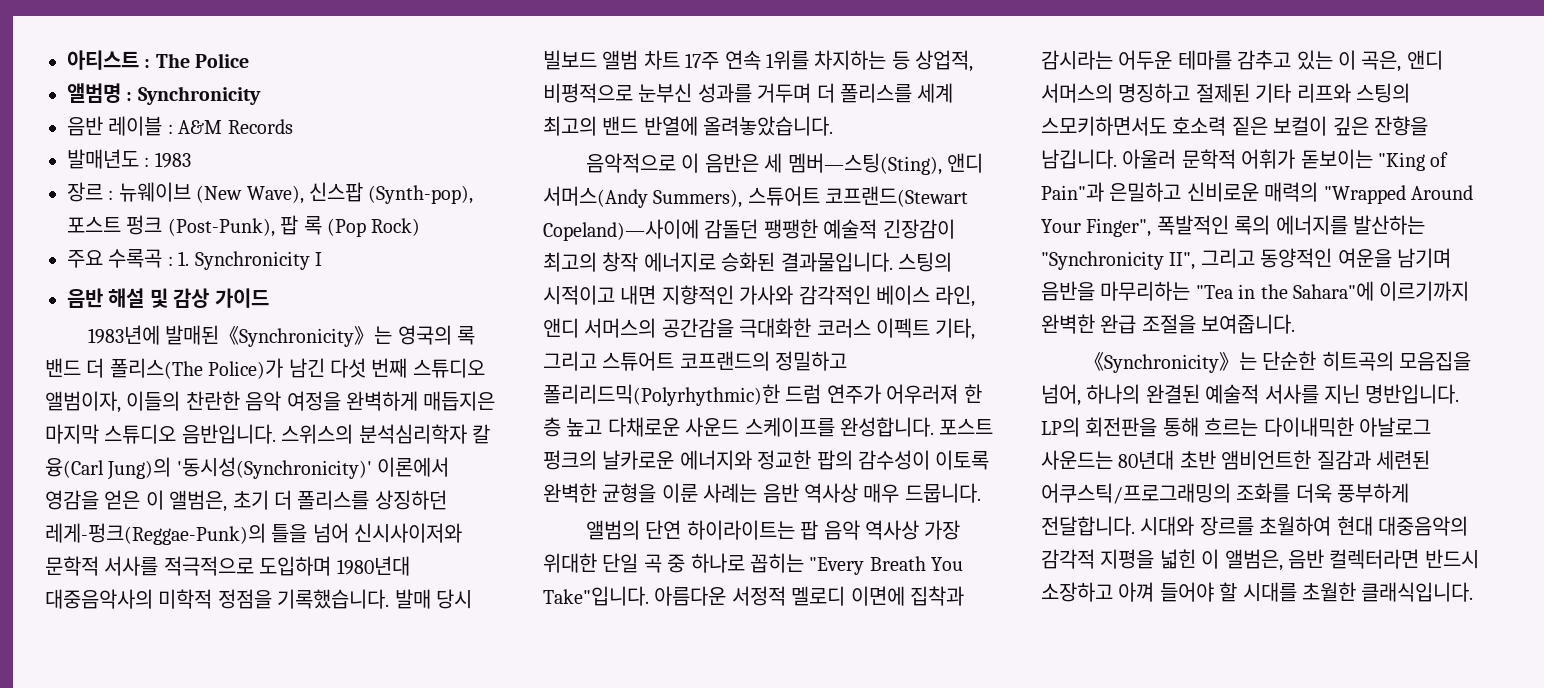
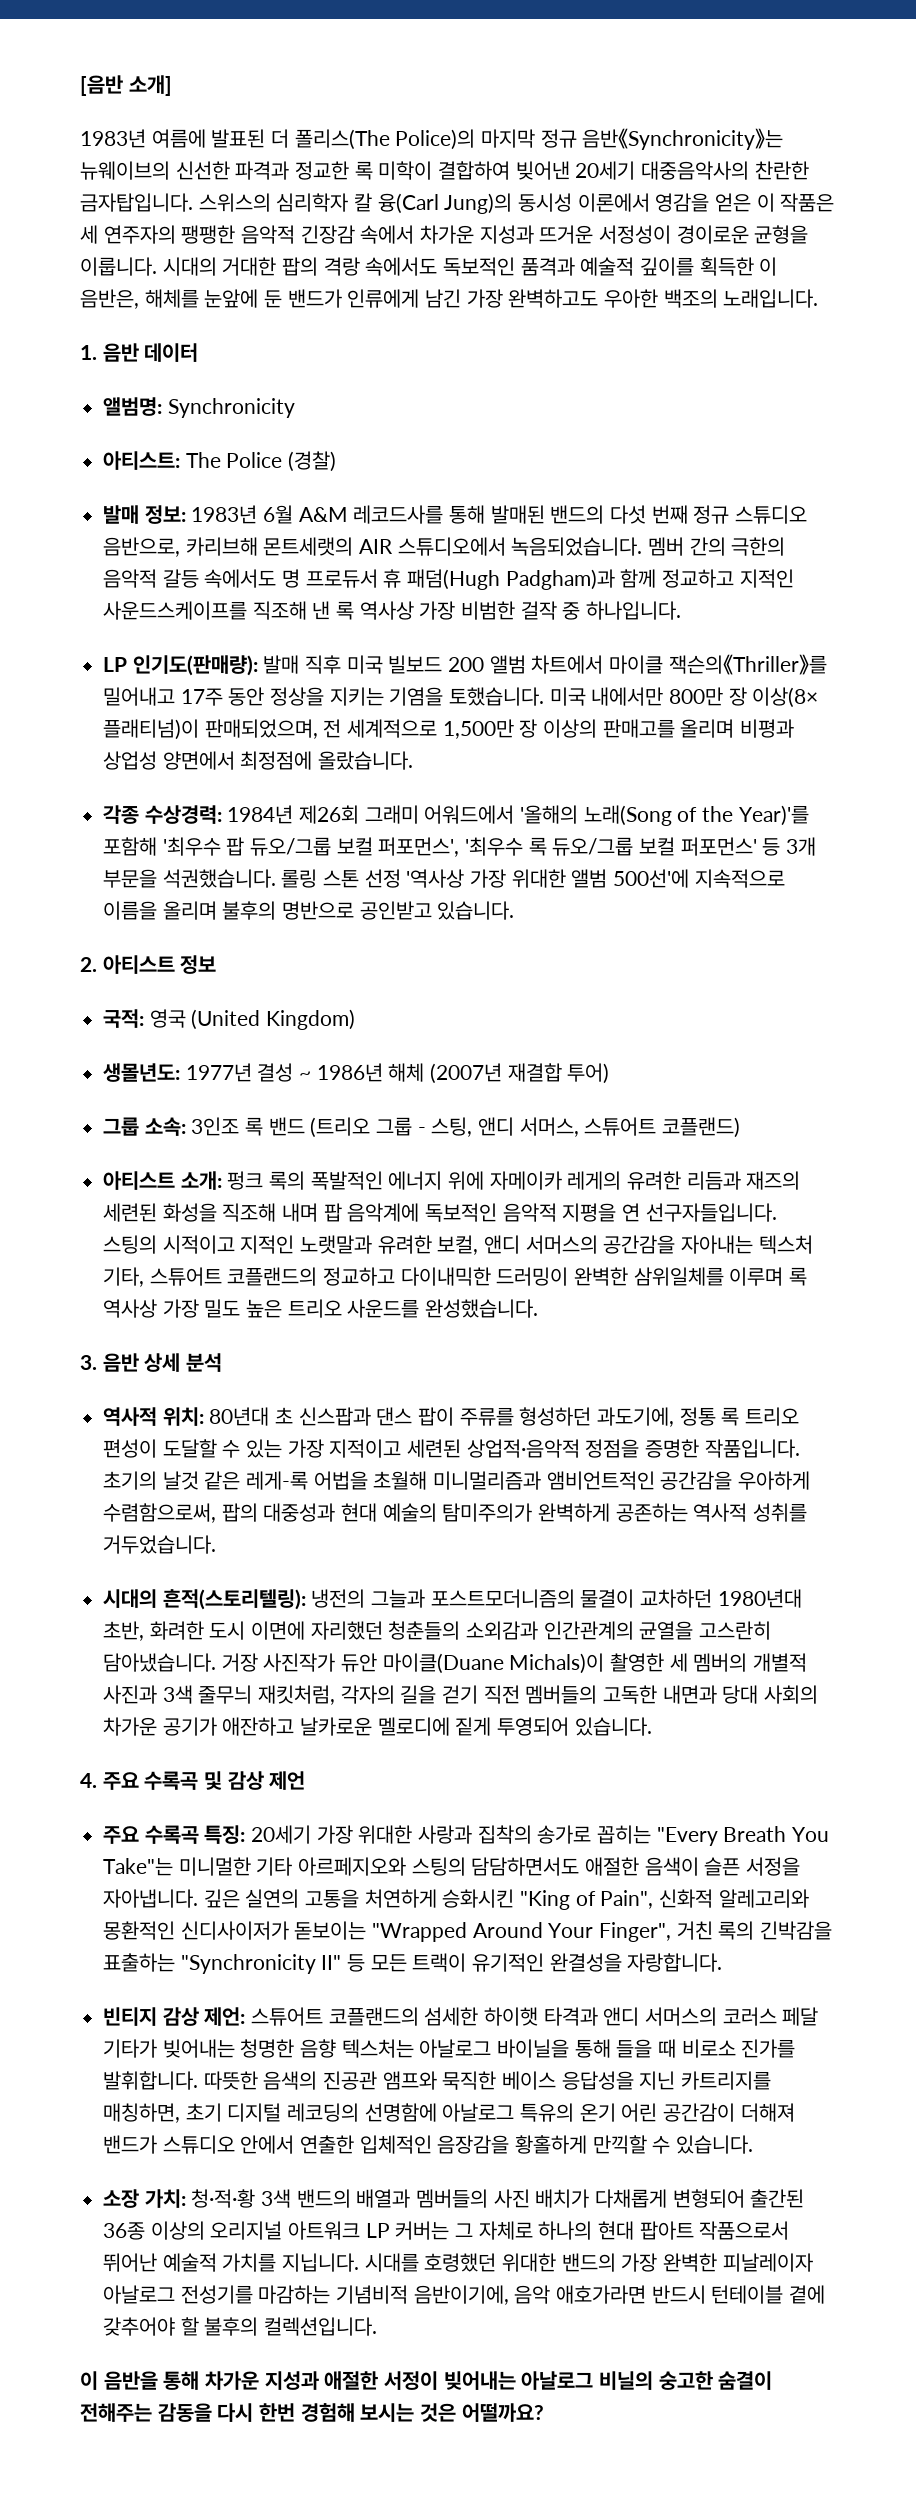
- 아티스트 : The Police
- 앨범명 : Synchronicity
- 음반 레이블 : A&M Records
- 발매년도 : 1983
- 장르 : 뉴웨이브 (New Wave), 신스팝 (Synth-pop), 포스트 펑크 (Post-Punk), 팝 록 (Pop Rock)
- 주요 수록곡 : 1. Synchronicity I
- 음반 해설 및 감상 가이드
- 1983년에 발매된《Synchronicity》는 영국의 록 밴드 더 폴리스(The Police)가 남긴 다섯 번째 스튜디오 앨범이자, 이들의 찬란한 음악 여정을 완벽하게 매듭지은 마지막 스튜디오 음반입니다. 스위스의 분석심리학자 칼 융(Carl Jung)의 '동시성(Synchronicity)' 이론에서 영감을 얻은 이 앨범은, 초기 더 폴리스를 상징하던 레게-펑크(Reggae-Punk)의 틀을 넘어 신시사이저와 문학적 서사를 적극적으로 도입하며 1980년대 대중음악사의 미학적 정점을 기록했습니다. 발매 당시 빌보드 앨범 차트 17주 연속 1위를 차지하는 등 상업적, 비평적으로 눈부신 성과를 거두며 더 폴리스를 세계 최고의 밴드 반열에 올려놓았습니다.
- 음악적으로 이 음반은 세 멤버—스팅(Sting), 앤디 서머스(Andy Summers), 스튜어트 코프랜드(Stewart Copeland)—사이에 감돌던 팽팽한 예술적 긴장감이 최고의 창작 에너지로 승화된 결과물입니다. 스팅의 시적이고 내면 지향적인 가사와 감각적인 베이스 라인, 앤디 서머스의 공간감을 극대화한 코러스 이펙트 기타, 그리고 스튜어트 코프랜드의 정밀하고 폴리리드믹(Polyrhythmic)한 드럼 연주가 어우러져 한 층 높고 다채로운 사운드 스케이프를 완성합니다. 포스트 펑크의 날카로운 에너지와 정교한 팝의 감수성이 이토록 완벽한 균형을 이룬 사례는 음반 역사상 매우 드뭅니다.
- 앨범의 단연 하이라이트는 팝 음악 역사상 가장 위대한 단일 곡 중 하나로 꼽히는 "Every Breath You Take"입니다. 아름다운 서정적 멜로디 이면에 집착과 감시라는 어두운 테마를 감추고 있는 이 곡은, 앤디 서머스의 명징하고 절제된 기타 리프와 스팅의 스모키하면서도 호소력 짙은 보컬이 깊은 잔향을 남깁니다. 아울러 문학적 어휘가 돋보이는 "King of Pain"과 은밀하고 신비로운 매력의 "Wrapped Around Your Finger", 폭발적인 록의 에너지를 발산하는 "Synchronicity II", 그리고 동양적인 여운을 남기며 음반을 마무리하는 "Tea in the Sahara"에 이르기까지 완벽한 완급 조절을 보여줍니다.
- 《Synchronicity》는 단순한 히트곡의 모음집을 넘어, 하나의 완결된 예술적 서사를 지닌 명반입니다. LP의 회전판을 통해 흐르는 다이내믹한 아날로그 사운드는 80년대 초반 앰비언트한 질감과 세련된 어쿠스틱/프로그래밍의 조화를 더욱 풍부하게 전달합니다. 시대와 장르를 초월하여 현대 대중음악의 감각적 지평을 넓힌 이 앨범은, 음반 컬렉터라면 반드시 소장하고 아껴 들어야 할 시대를 초월한 클래식입니다.
+ [음반 소개]
+ 1983년 여름에 발표된 더 폴리스(The Police)의 마지막 정규 음반《Synchronicity》는 뉴웨이브의 신선한 파격과 정교한 록 미학이 결합하여 빚어낸 20세기 대중음악사의 찬란한 금자탑입니다. 스위스의 심리학자 칼 융(Carl Jung)의 동시성 이론에서 영감을 얻은 이 작품은 세 연주자의 팽팽한 음악적 긴장감 속에서 차가운 지성과 뜨거운 서정성이 경이로운 균형을 이룹니다. 시대의 거대한 팝의 격랑 속에서도 독보적인 품격과 예술적 깊이를 획득한 이 음반은, 해체를 눈앞에 둔 밴드가 인류에게 남긴 가장 완벽하고도 우아한 백조의 노래입니다.
+ 1. 음반 데이터
+ 앨범명: Synchronicity
+ 아티스트: The Police (경찰)
+ 발매 정보: 1983년 6월 A&M 레코드사를 통해 발매된 밴드의 다섯 번째 정규 스튜디오 음반으로, 카리브해 몬트세랫의 AIR 스튜디오에서 녹음되었습니다. 멤버 간의 극한의 음악적 갈등 속에서도 명 프로듀서 휴 패덤(Hugh Padgham)과 함께 정교하고 지적인 사운드스케이프를 직조해 낸 록 역사상 가장 비범한 걸작 중 하나입니다.
+ LP 인기도(판매량): 발매 직후 미국 빌보드 200 앨범 차트에서 마이클 잭슨의《Thriller》를 밀어내고 17주 동안 정상을 지키는 기염을 토했습니다. 미국 내에서만 800만 장 이상(8× 플래티넘)이 판매되었으며, 전 세계적으로 1,500만 장 이상의 판매고를 올리며 비평과 상업성 양면에서 최정점에 올랐습니다.
+ 각종 수상경력: 1984년 제26회 그래미 어워드에서 '올해의 노래(Song of the Year)'를 포함해 '최우수 팝 듀오/그룹 보컬 퍼포먼스', '최우수 록 듀오/그룹 보컬 퍼포먼스' 등 3개 부문을 석권했습니다. 롤링 스톤 선정 '역사상 가장 위대한 앨범 500선'에 지속적으로 이름을 올리며 불후의 명반으로 공인받고 있습니다.
+ 2. 아티스트 정보
+ 국적: 영국 (United Kingdom)
+ 생몰년도: 1977년 결성 ~ 1986년 해체 (2007년 재결합 투어)
+ 그룹 소속: 3인조 록 밴드 (트리오 그룹 - 스팅, 앤디 서머스, 스튜어트 코플랜드)
+ 아티스트 소개: 펑크 록의 폭발적인 에너지 위에 자메이카 레게의 유려한 리듬과 재즈의 세련된 화성을 직조해 내며 팝 음악계에 독보적인 음악적 지평을 연 선구자들입니다. 스팅의 시적이고 지적인 노랫말과 유려한 보컬, 앤디 서머스의 공간감을 자아내는 텍스처 기타, 스튜어트 코플랜드의 정교하고 다이내믹한 드러밍이 완벽한 삼위일체를 이루며 록 역사상 가장 밀도 높은 트리오 사운드를 완성했습니다.
+ 3. 음반 상세 분석
+ 역사적 위치: 80년대 초 신스팝과 댄스 팝이 주류를 형성하던 과도기에, 정통 록 트리오 편성이 도달할 수 있는 가장 지적이고 세련된 상업적·음악적 정점을 증명한 작품입니다. 초기의 날것 같은 레게-록 어법을 초월해 미니멀리즘과 앰비언트적인 공간감을 우아하게 수렴함으로써, 팝의 대중성과 현대 예술의 탐미주의가 완벽하게 공존하는 역사적 성취를 거두었습니다.
+ 시대의 흔적(스토리텔링): 냉전의 그늘과 포스트모더니즘의 물결이 교차하던 1980년대 초반, 화려한 도시 이면에 자리했던 청춘들의 소외감과 인간관계의 균열을 고스란히 담아냈습니다. 거장 사진작가 듀안 마이클(Duane Michals)이 촬영한 세 멤버의 개별적 사진과 3색 줄무늬 재킷처럼, 각자의 길을 걷기 직전 멤버들의 고독한 내면과 당대 사회의 차가운 공기가 애잔하고 날카로운 멜로디에 짙게 투영되어 있습니다.
+ 4. 주요 수록곡 및 감상 제언
+ 주요 수록곡 특징: 20세기 가장 위대한 사랑과 집착의 송가로 꼽히는 "Every Breath You Take"는 미니멀한 기타 아르페지오와 스팅의 담담하면서도 애절한 음색이 슬픈 서정을 자아냅니다. 깊은 실연의 고통을 처연하게 승화시킨 "King of Pain", 신화적 알레고리와 몽환적인 신디사이저가 돋보이는 "Wrapped Around Your Finger", 거친 록의 긴박감을 표출하는 "Synchronicity II" 등 모든 트랙이 유기적인 완결성을 자랑합니다.
+ 빈티지 감상 제언: 스튜어트 코플랜드의 섬세한 하이햇 타격과 앤디 서머스의 코러스 페달 기타가 빚어내는 청명한 음향 텍스처는 아날로그 바이닐을 통해 들을 때 비로소 진가를 발휘합니다. 따뜻한 음색의 진공관 앰프와 묵직한 베이스 응답성을 지닌 카트리지를 매칭하면, 초기 디지털 레코딩의 선명함에 아날로그 특유의 온기 어린 공간감이 더해져 밴드가 스튜디오 안에서 연출한 입체적인 음장감을 황홀하게 만끽할 수 있습니다.
+ 소장 가치: 청·적·황 3색 밴드의 배열과 멤버들의 사진 배치가 다채롭게 변형되어 출간된 36종 이상의 오리지널 아트워크 LP 커버는 그 자체로 하나의 현대 팝아트 작품으로서 뛰어난 예술적 가치를 지닙니다. 시대를 호령했던 위대한 밴드의 가장 완벽한 피날레이자 아날로그 전성기를 마감하는 기념비적 음반이기에, 음악 애호가라면 반드시 턴테이블 곁에 갖추어야 할 불후의 컬렉션입니다.
+ 이 음반을 통해 차가운 지성과 애절한 서정이 빚어내는 아날로그 비닐의 숭고한 숨결이 전해주는 감동을 다시 한번 경험해 보시는 것은 어떨까요?

